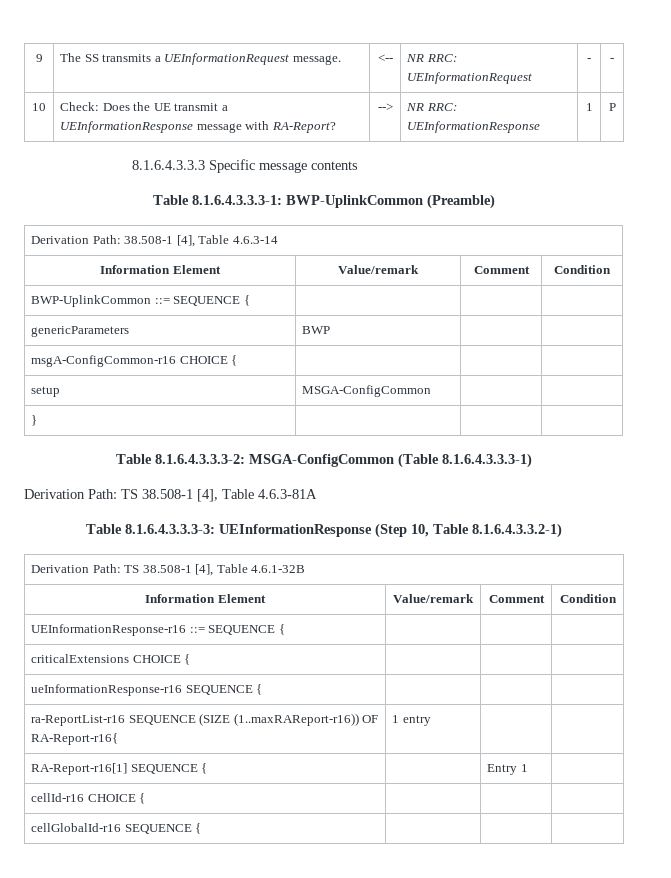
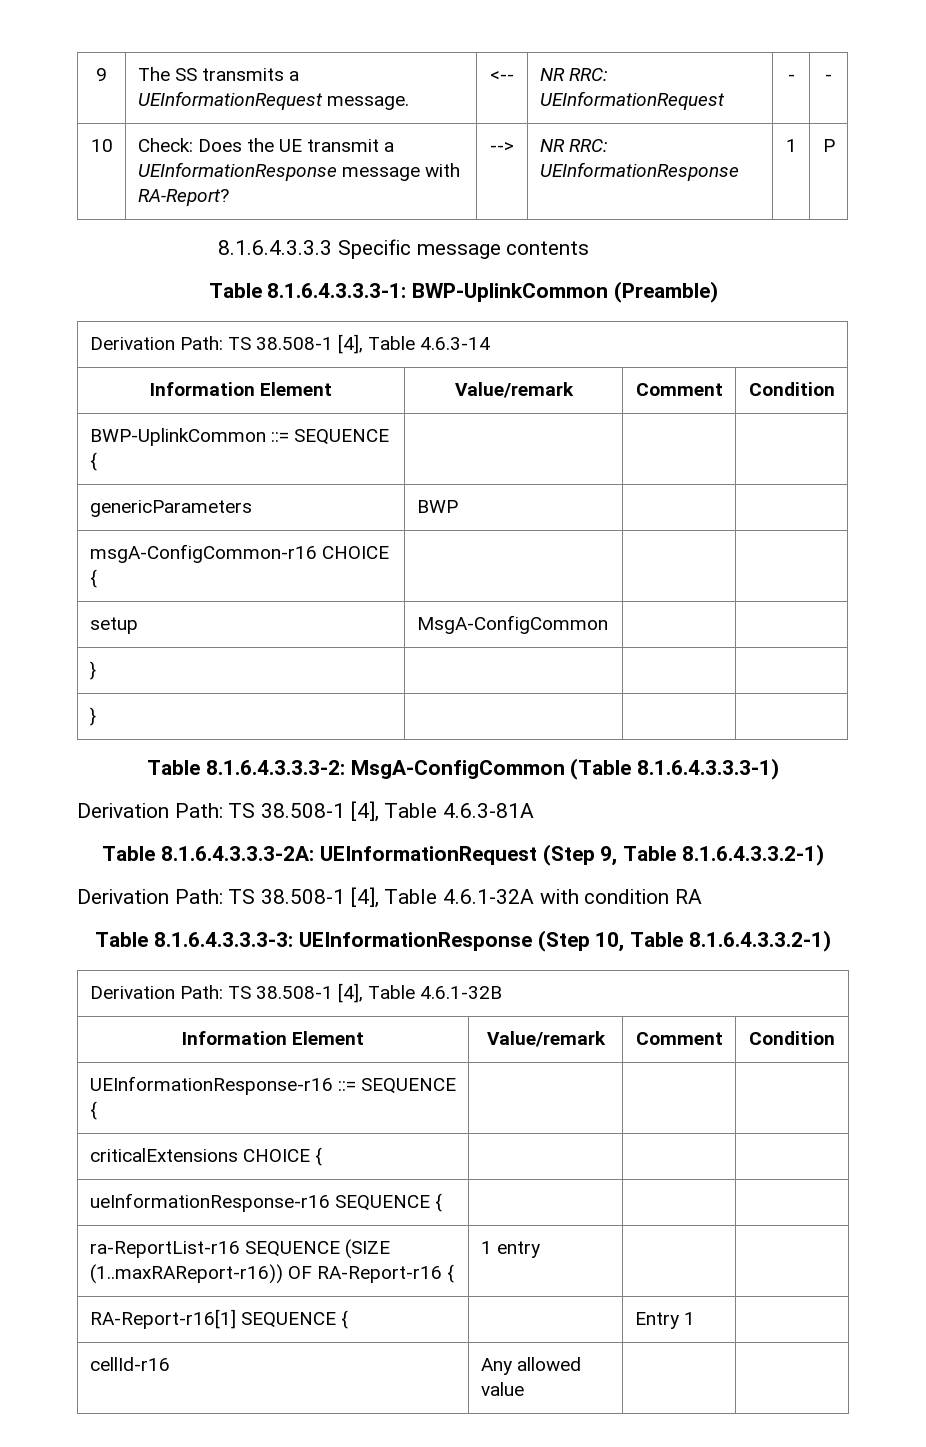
- Derivation Path: 38.508-1 [4], Table 4.6.3-14
+ Derivation Path: TS 38.508-1 [4], Table 4.6.3-14
- setup | MSGA-ConfigCommon | |
+ setup | MsgA-ConfigCommon | |
+ } | | |
- Table 8.1.6.4.3.3.3-2: MSGA-ConfigCommon (Table 8.1.6.4.3.3.3-1)
+ Table 8.1.6.4.3.3.3-2: MsgA-ConfigCommon (Table 8.1.6.4.3.3.3-1)
+ Table 8.1.6.4.3.3.3-2A: UEInformationRequest (Step 9, Table 8.1.6.4.3.3.2-1)
+ Derivation Path: TS 38.508-1 [4], Table 4.6.1-32A with condition RA
- ra-ReportList-r16 SEQUENCE (SIZE (1..maxRAReport-r16)) OF RA-Report-r16{ | 1 entry | |
+ ra-ReportList-r16 SEQUENCE (SIZE (1..maxRAReport-r16)) OF RA-Report-r16 { | 1 entry | |
- cellId-r16 CHOICE { | | |
- cellGlobalId-r16 SEQUENCE { | | |
+ cellId-r16 | Any allowed value | |

